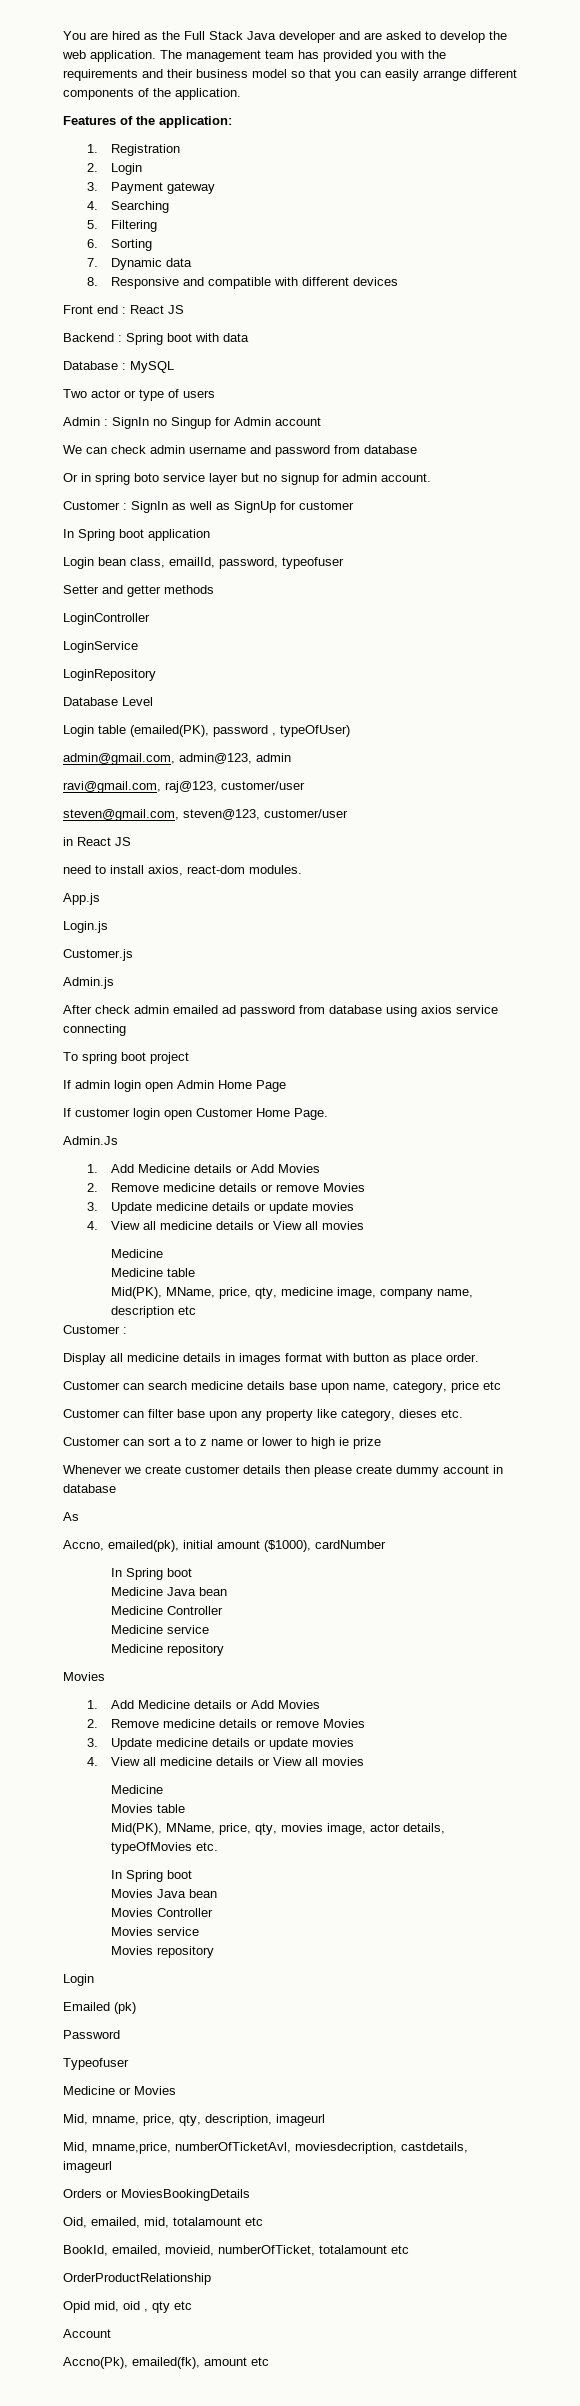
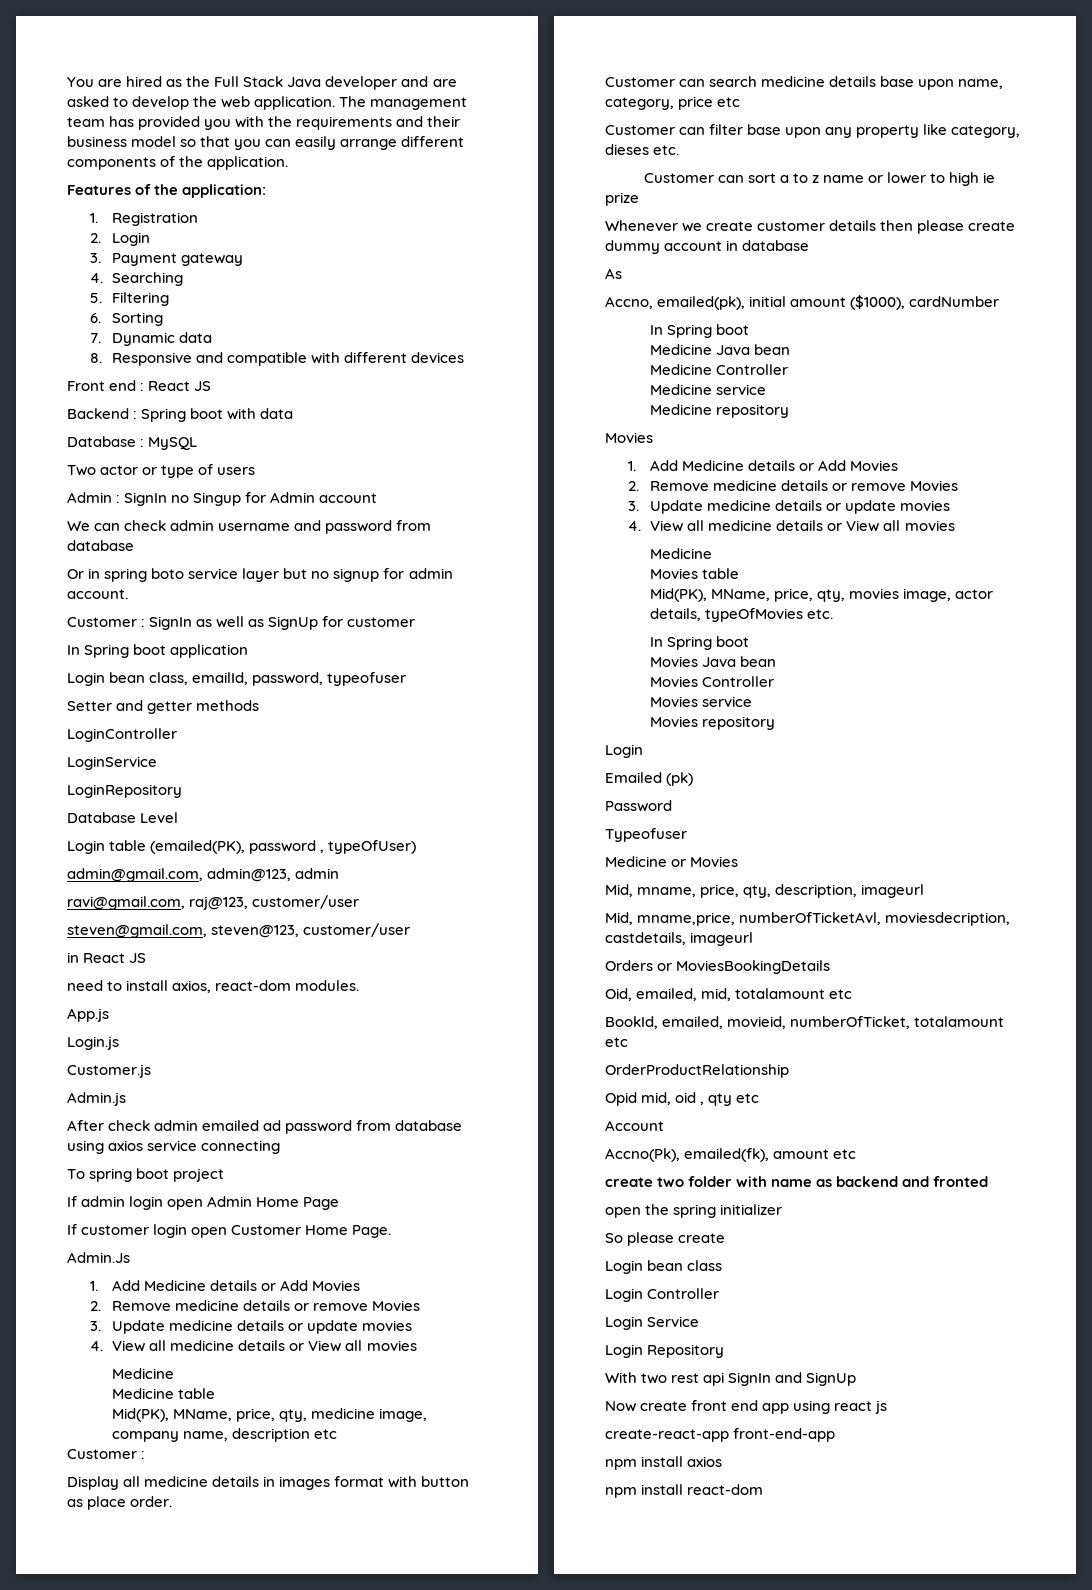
+ create two folder with name as backend and fronted
+ open the spring initializer
+ So please create
+ Login bean class
+ Login Controller
+ Login Service
+ Login Repository
+ With two rest api SignIn and SignUp
+ Now create front end app using react js
+ create-react-app front-end-app
+ npm install axios
+ npm install react-dom

